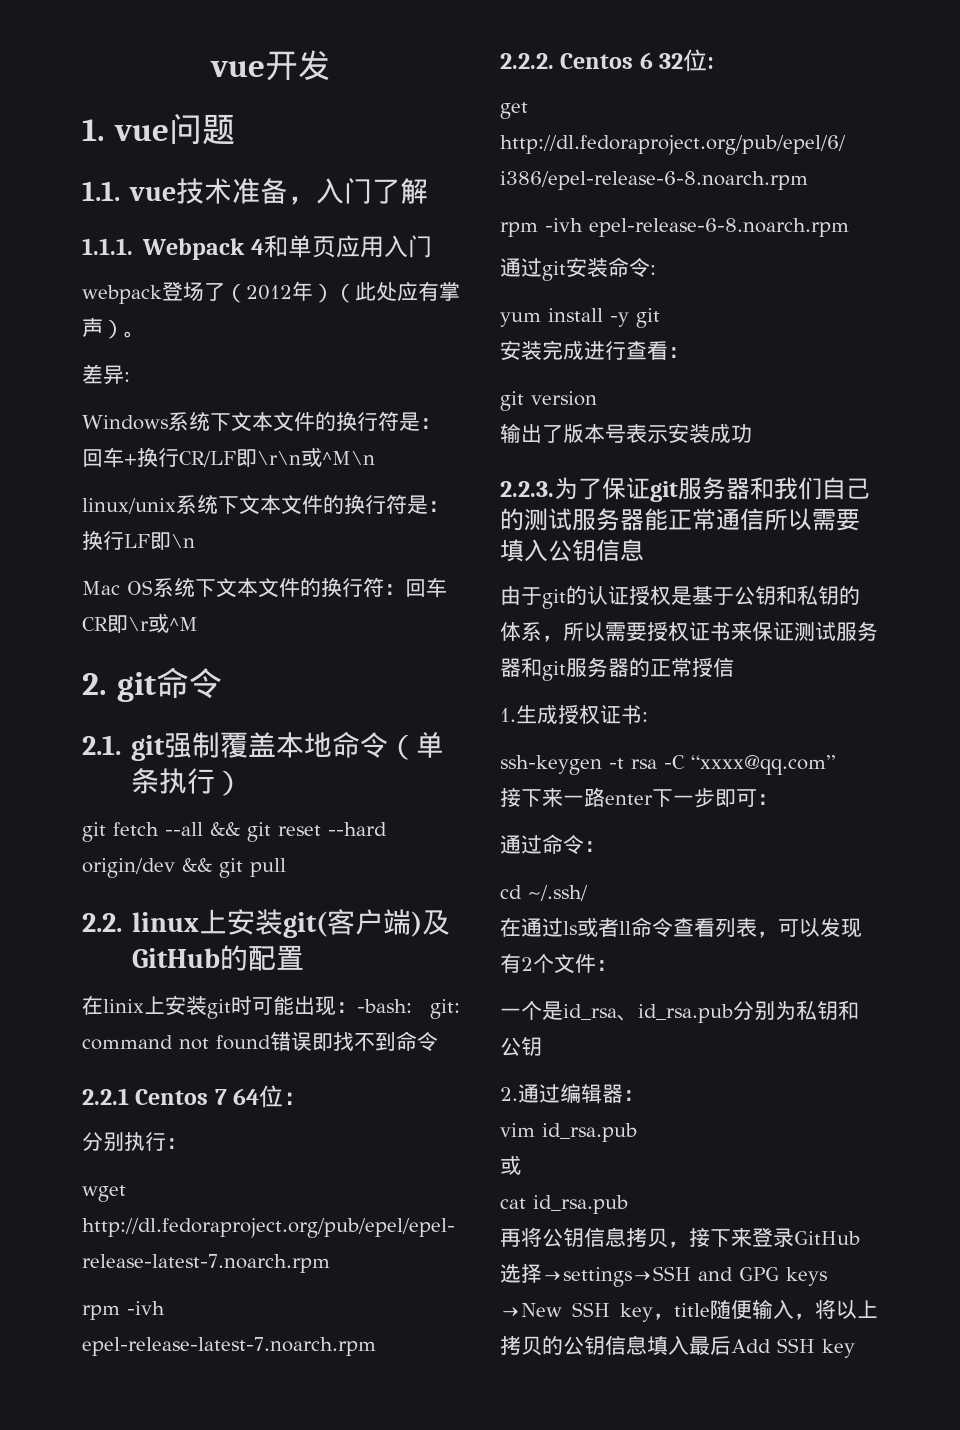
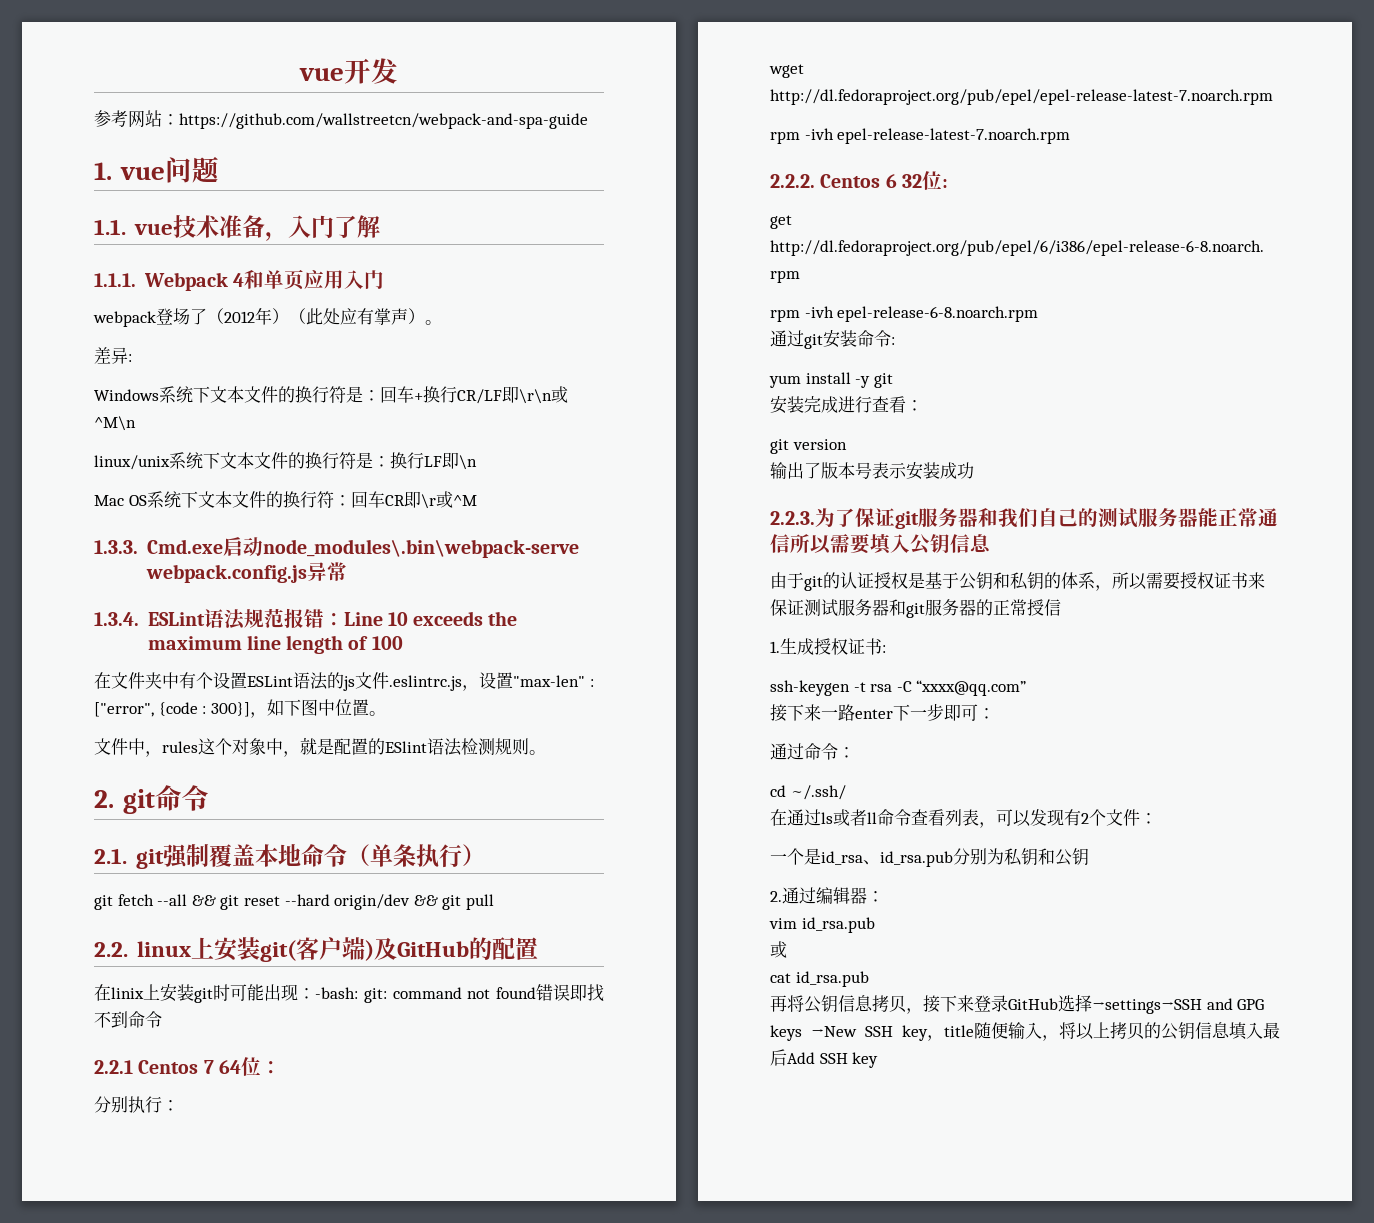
+ 参考网站：https://github.com/wallstreetcn/webpack-and-spa-guide
+ 1.3.3. Cmd.exe启动node_modules\.bin\webpack-serve webpack.config.js异常
+ 1.3.4. ESLint语法规范报错：Line 10 exceeds the maximum line length of 100
+ 在文件夹中有个设置ESLint语法的js文件.eslintrc.js，设置"max-len" : ["error", {code : 300}]，如下图中位置。
+ 文件中，rules这个对象中，就是配置的ESlint语法检测规则。

